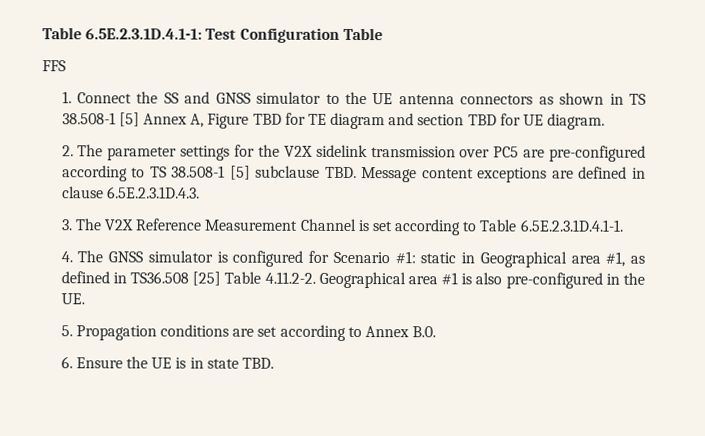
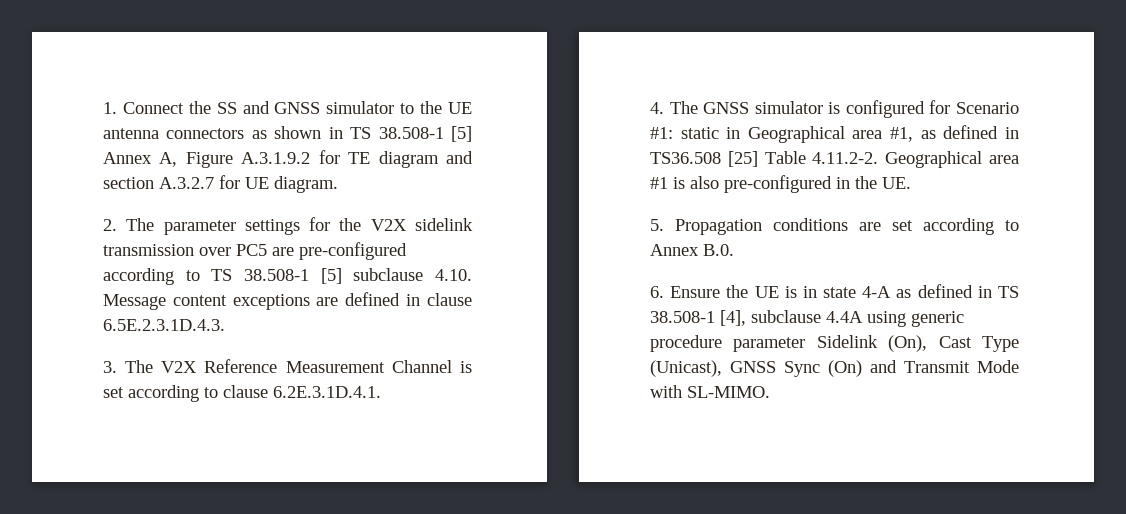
- Table 6.5E.2.3.1D.4.1-1: Test Configuration Table
- FFS
- 1. Connect the SS and GNSS simulator to the UE antenna connectors as shown in TS 38.508-1 [5] Annex A, Figure TBD for TE diagram and section TBD for UE diagram.
+ 1. Connect the SS and GNSS simulator to the UE antenna connectors as shown in TS 38.508-1 [5] Annex A, Figure A.3.1.9.2 for TE diagram and section A.3.2.7 for UE diagram.
- 2. The parameter settings for the V2X sidelink transmission over PC5 are pre-configured according to TS 38.508-1 [5] subclause TBD. Message content exceptions are defined in clause 6.5E.2.3.1D.4.3.
+ 2. The parameter settings for the V2X sidelink transmission over PC5 are pre-configured according to TS 38.508-1 [5] subclause 4.10. Message content exceptions are defined in clause 6.5E.2.3.1D.4.3.
- 3. The V2X Reference Measurement Channel is set according to Table 6.5E.2.3.1D.4.1-1.
+ 3. The V2X Reference Measurement Channel is set according to clause 6.2E.3.1D.4.1.
- 6. Ensure the UE is in state TBD.
+ 6. Ensure the UE is in state 4-A as defined in TS 38.508-1 [4], subclause 4.4A using generic procedure parameter Sidelink (On), Cast Type (Unicast), GNSS Sync (On) and Transmit Mode with SL-MIMO.

